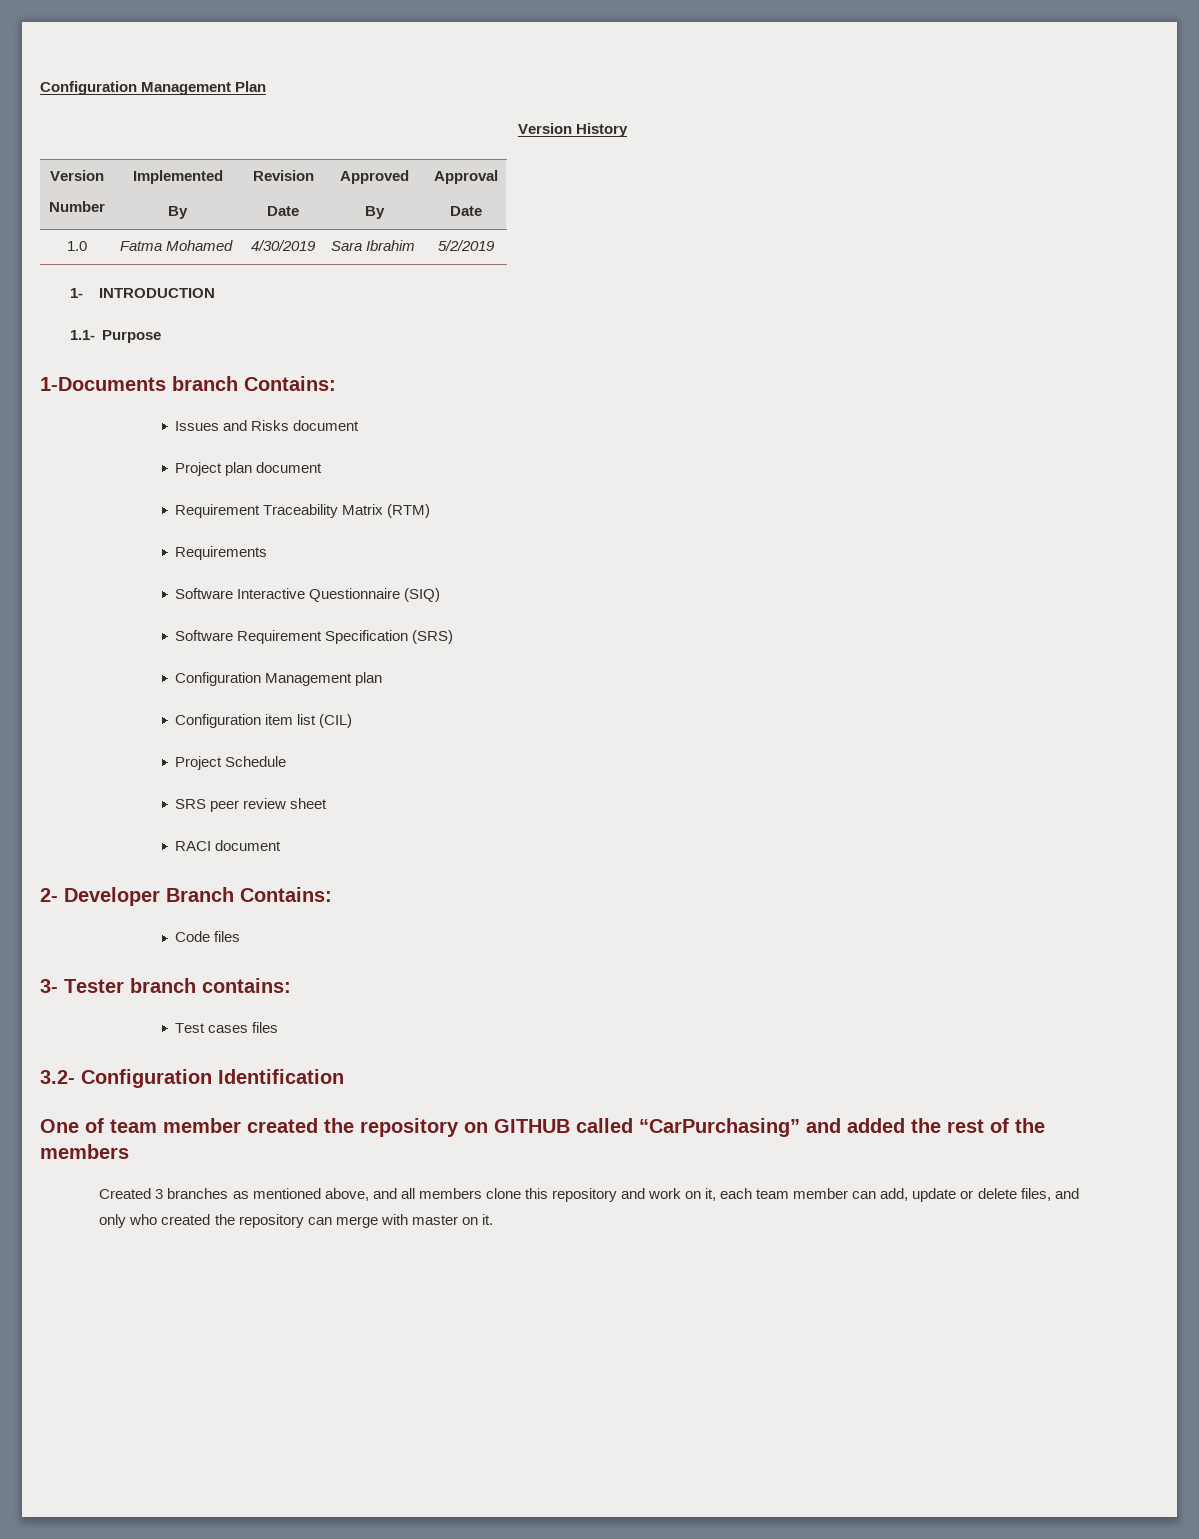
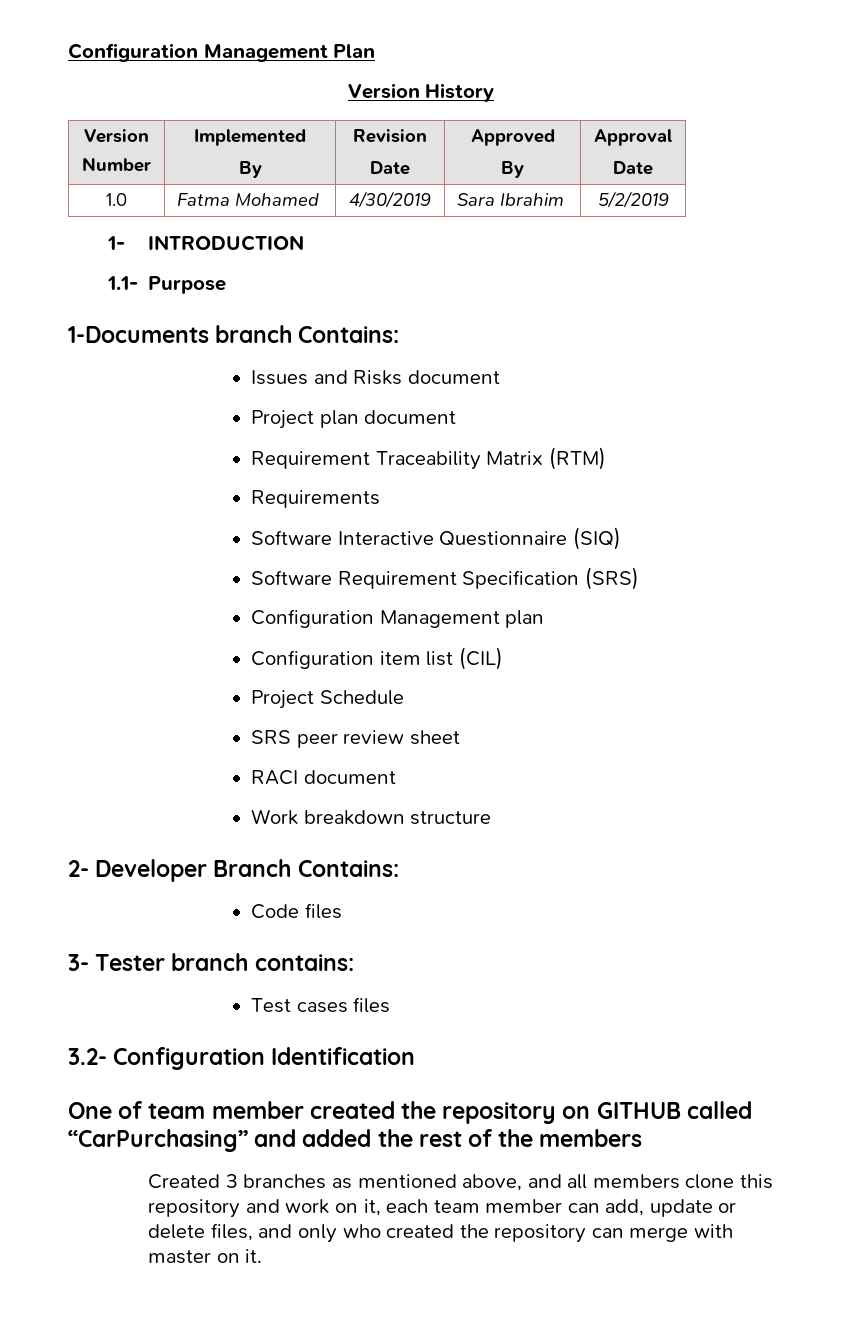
+ Work breakdown structure

